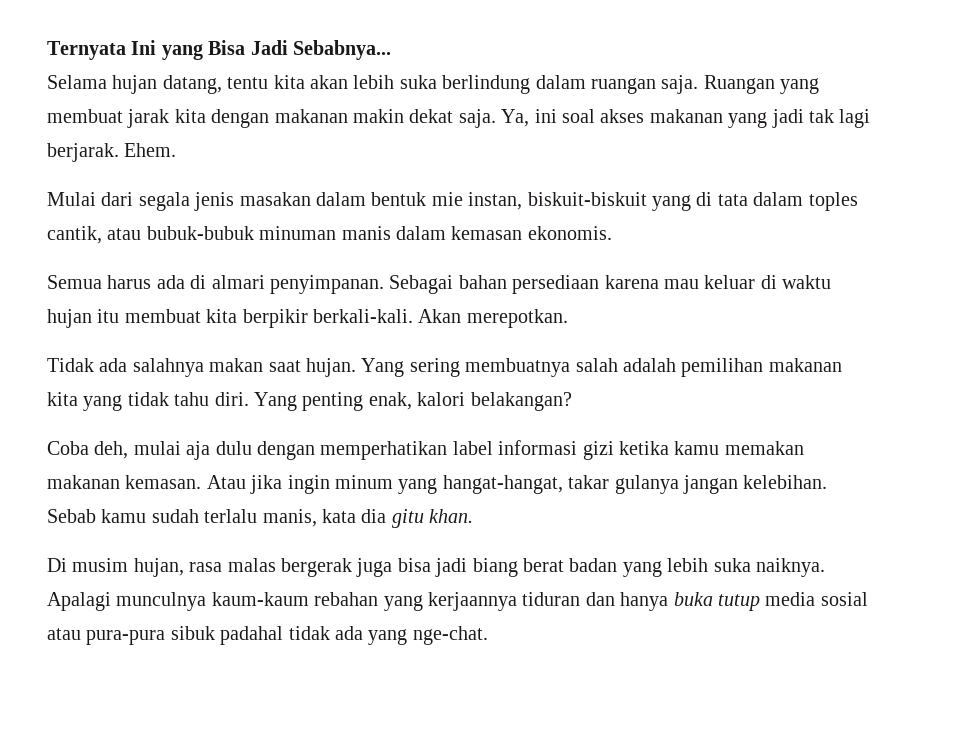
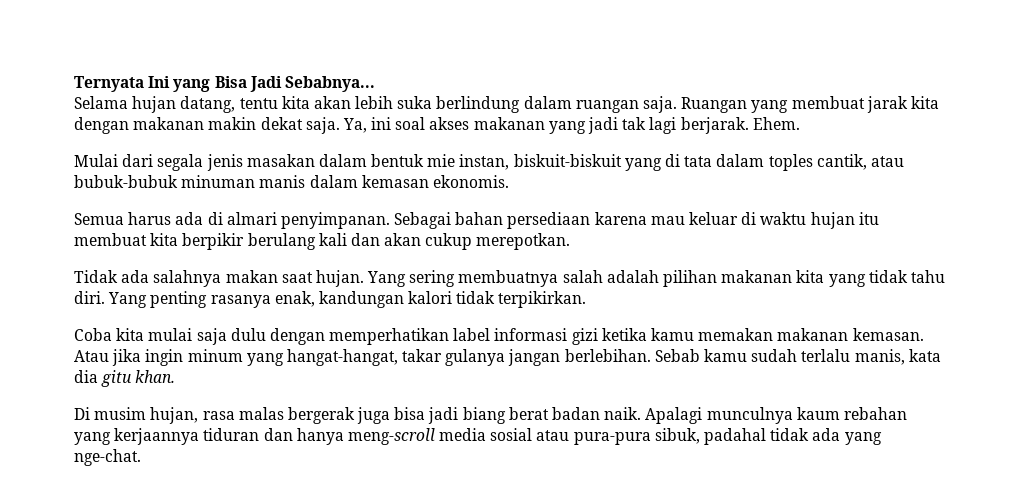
- Sebagai bahan persediaan karena mau keluar di waktu hujan itu membuat kita berpikir berkali-kali. Akan merepotkan.
+ Sebagai bahan persediaan karena mau keluar di waktu hujan itu membuat kita berpikir berulang kali dan akan cukup merepotkan.
- Yang sering membuatnya salah adalah pemilihan makanan kita yang tidak tahu diri.
+ Yang sering membuatnya salah adalah pilihan makanan kita yang tidak tahu diri.
- Yang penting enak, kalori belakangan?
- Coba deh, mulai aja dulu dengan memperhatikan label informasi gizi ketika kamu memakan makanan kemasan.
+ Yang penting rasanya enak, kandungan kalori tidak terpikirkan.
+ Coba kita mulai saja dulu dengan memperhatikan label informasi gizi ketika kamu memakan makanan kemasan.
- Atau jika ingin minum yang hangat-hangat, takar gulanya jangan kelebihan.
+ Atau jika ingin minum yang hangat-hangat, takar gulanya jangan berlebihan.
- Di musim hujan, rasa malas bergerak juga bisa jadi biang berat badan yang lebih suka naiknya.
+ Di musim hujan, rasa malas bergerak juga bisa jadi biang berat badan naik.
- Apalagi munculnya kaum-kaum rebahan yang kerjaannya tiduran dan hanya buka tutup media sosial atau pura-pura sibuk padahal tidak ada yang nge-chat.
+ Apalagi munculnya kaum rebahan yang kerjaannya tiduran dan hanya meng-scroll media sosial atau pura-pura sibuk, padahal tidak ada yang nge-chat.

